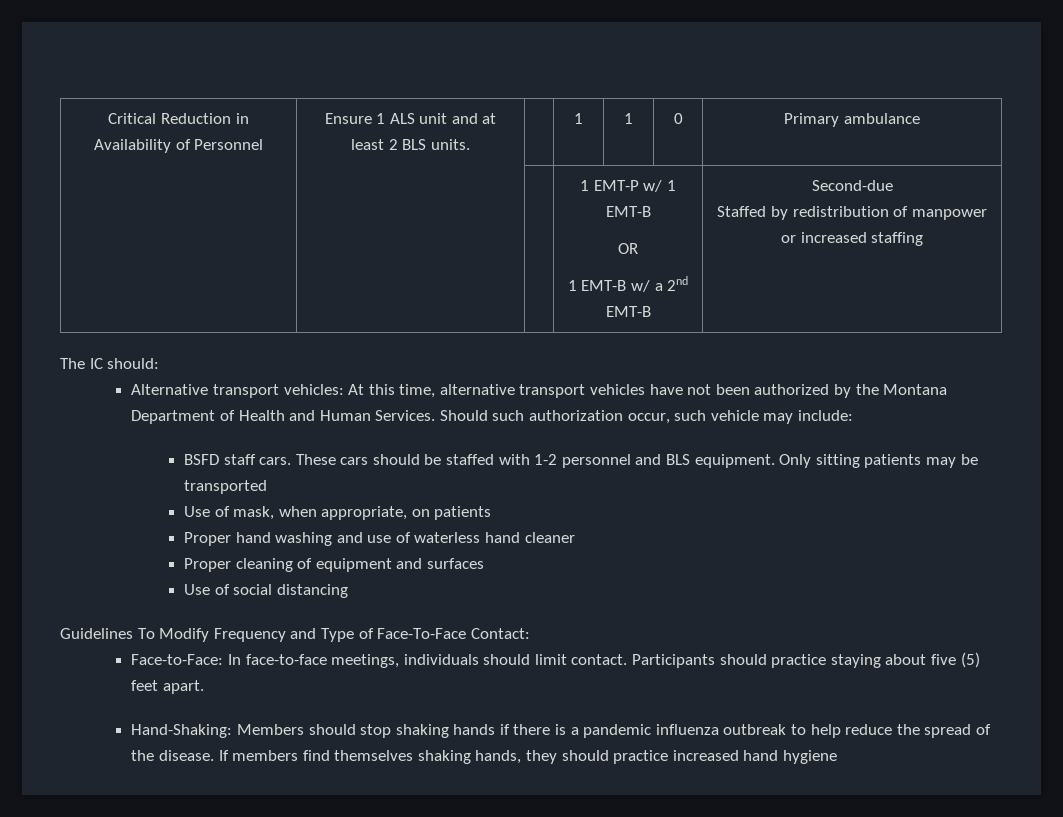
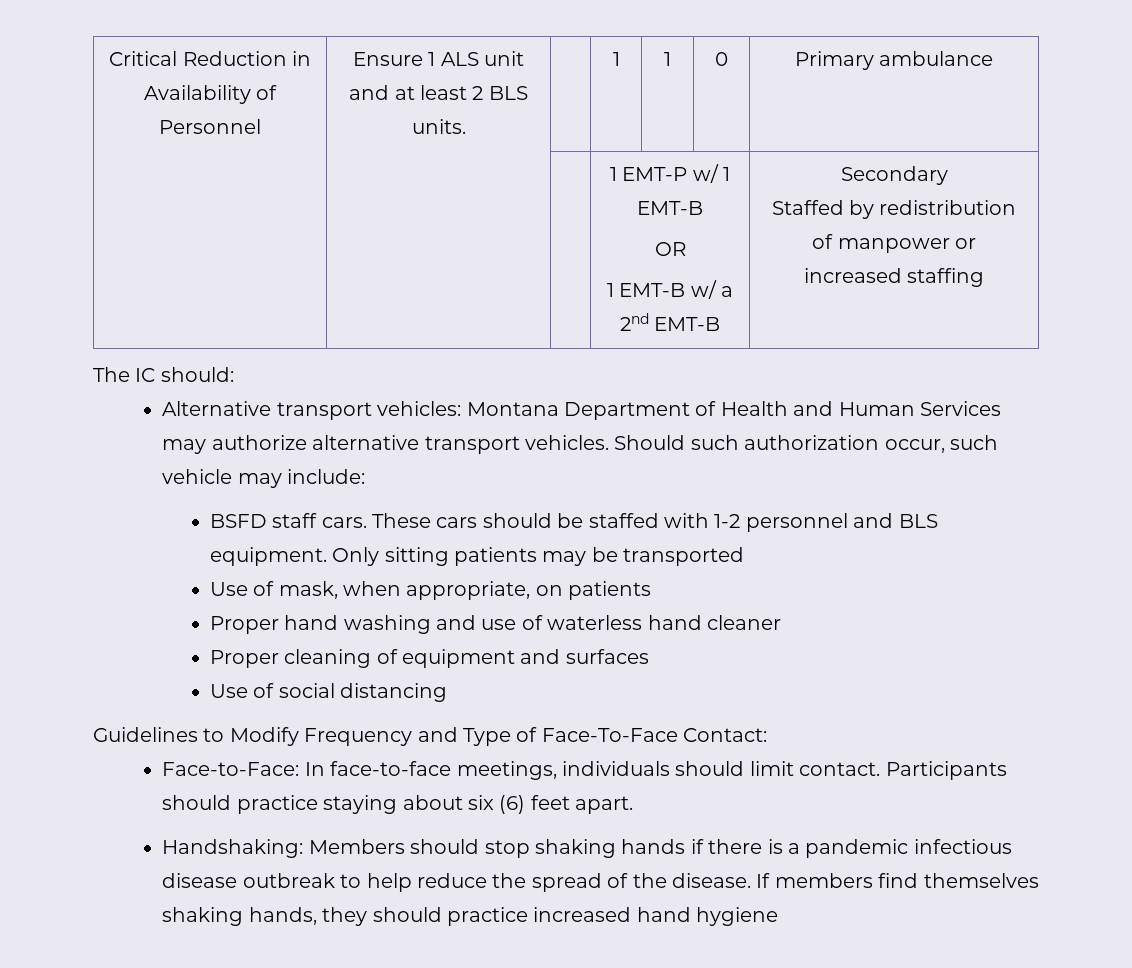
  | | | 1 EMT-P w/ 1 EMT-B
  OR
- 1 EMT-B w/ a 2nd EMT-B | Second-due
+ 1 EMT-B w/ a 2nd EMT-B | Secondary
- Alternative transport vehicles: At this time, alternative transport vehicles have not been authorized by the Montana Department of Health and Human Services.
+ Alternative transport vehicles: Montana Department of Health and Human Services may authorize alternative transport vehicles.
- Guidelines To Modify Frequency and Type of Face-To-Face Contact:
+ Guidelines to Modify Frequency and Type of Face-To-Face Contact:
- Participants should practice staying about five (5) feet apart.
+ Participants should practice staying about six (6) feet apart.
- Hand-Shaking: Members should stop shaking hands if there is a pandemic influenza outbreak to help reduce the spread of the disease.
+ Handshaking: Members should stop shaking hands if there is a pandemic infectious disease outbreak to help reduce the spread of the disease.

